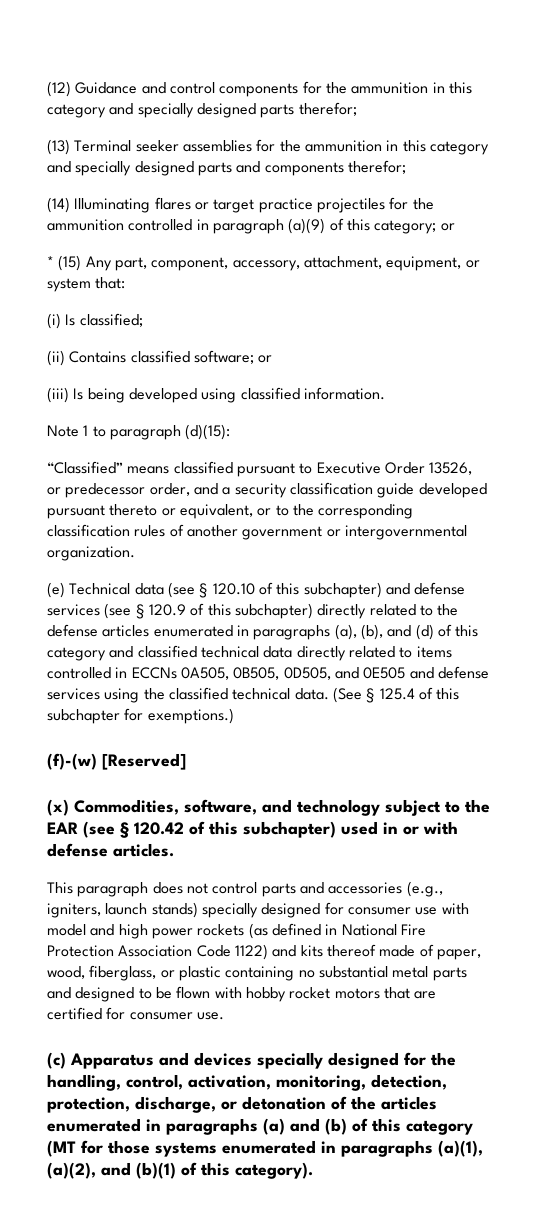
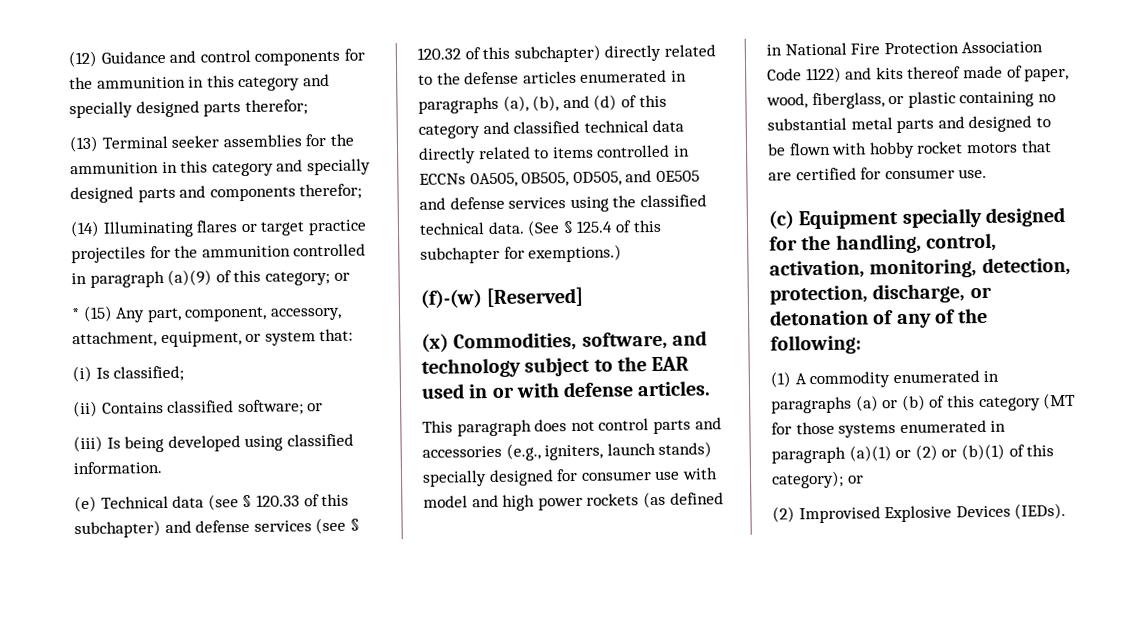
- Note 1 to paragraph (d)(15):
- “Classified” means classified pursuant to Executive Order 13526, or predecessor order, and a security classification guide developed pursuant thereto or equivalent, or to the corresponding classification rules of another government or intergovernmental organization.
- (e) Technical data (see § 120.10 of this subchapter) and defense services (see § 120.9 of this subchapter) directly related to the defense articles enumerated in paragraphs (a), (b), and (d) of this category and classified technical data directly related to items controlled in ECCNs 0A505, 0B505, 0D505, and 0E505 and defense services using the classified technical data.
+ (e) Technical data (see § 120.33 of this subchapter) and defense services (see § 120.32 of this subchapter) directly related to the defense articles enumerated in paragraphs (a), (b), and (d) of this category and classified technical data directly related to items controlled in ECCNs 0A505, 0B505, 0D505, and 0E505 and defense services using the classified technical data.
- (x) Commodities, software, and technology subject to the EAR (see § 120.42 of this subchapter) used in or with defense articles.
+ (x) Commodities, software, and technology subject to the EAR used in or with defense articles.
- (c) Apparatus and devices specially designed for the handling, control, activation, monitoring, detection, protection, discharge, or detonation of the articles enumerated in paragraphs (a) and (b) of this category (MT for those systems enumerated in paragraphs (a)(1), (a)(2), and (b)(1) of this category).
+ (c) Equipment specially designed for the handling, control, activation, monitoring, detection, protection, discharge, or detonation of any of the following:
+ (1) A commodity enumerated in paragraphs (a) or (b) of this category (MT for those systems enumerated in paragraph (a)(1) or (2) or (b)(1) of this category); or
+ (2) Improvised Explosive Devices (IEDs).

